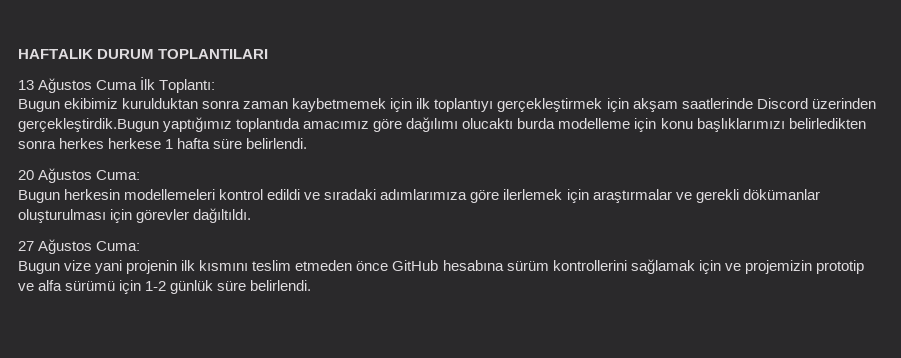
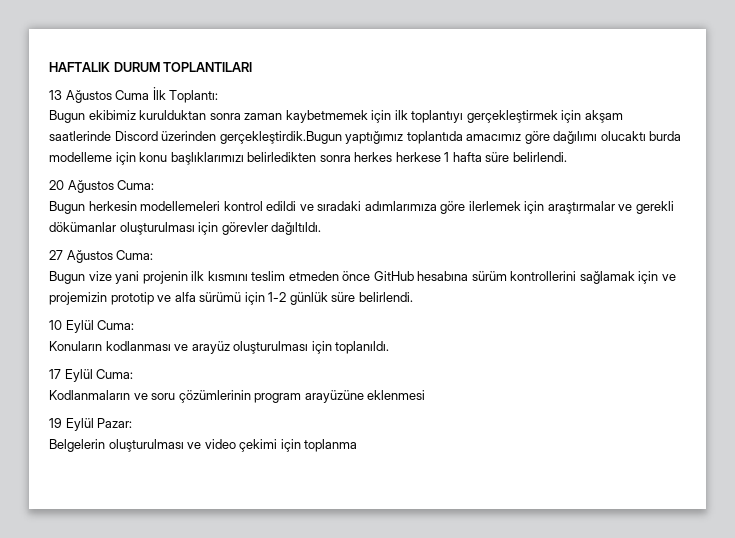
+ 10 Eylül Cuma:
+ Konuların kodlanması ve arayüz oluşturulması için toplanıldı.
+ 17 Eylül Cuma:
+ Kodlanmaların ve soru çözümlerinin program arayüzüne eklenmesi
+ 19 Eylül Pazar:
+ Belgelerin oluşturulması ve video çekimi için toplanma

